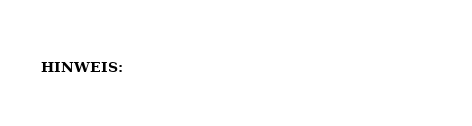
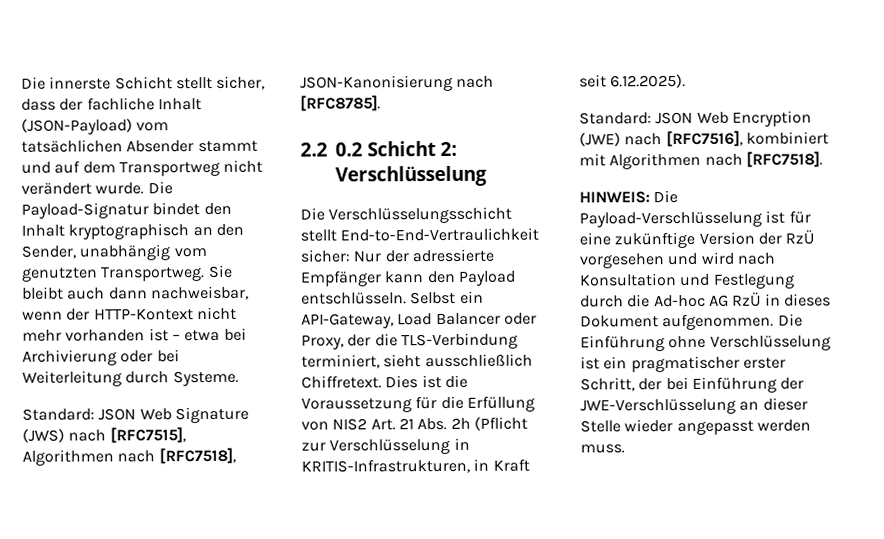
- HINWEIS:
+ Die innerste Schicht stellt sicher, dass der fachliche Inhalt (JSON-Payload) vom tatsächlichen Absender stammt und auf dem Transportweg nicht verändert wurde. Die Payload-Signatur bindet den Inhalt kryptographisch an den Sender, unabhängig vom genutzten Transportweg. Sie bleibt auch dann nachweisbar, wenn der HTTP-Kontext nicht mehr vorhanden ist – etwa bei Archivierung oder bei Weiterleitung durch Systeme.
+ Standard: JSON Web Signature (JWS) nach [RFC7515], Algorithmen nach [RFC7518], JSON-Kanonisierung nach [RFC8785].
+ 2.2 0.2 Schicht 2: Verschlüsselung
+ Die Verschlüsselungsschicht stellt End-to-End-Vertraulichkeit sicher: Nur der adressierte Empfänger kann den Payload entschlüsseln. Selbst ein API-Gateway, Load Balancer oder Proxy, der die TLS-Verbindung terminiert, sieht ausschließlich Chiffretext. Dies ist die Voraussetzung für die Erfüllung von NIS2 Art. 21 Abs. 2h (Pflicht zur Verschlüsselung in KRITIS-Infrastrukturen, in Kraft seit 6.12.2025).
+ Standard: JSON Web Encryption (JWE) nach [RFC7516], kombiniert mit Algorithmen nach [RFC7518].
+ HINWEIS: Die Payload-Verschlüsselung ist für eine zukünftige Version der RzÜ vorgesehen und wird nach Konsultation und Festlegung durch die Ad-hoc AG RzÜ in dieses Dokument aufgenommen. Die Einführung ohne Verschlüsselung ist ein pragmatischer erster Schritt, der bei Einführung der JWE-Verschlüsselung an dieser Stelle wieder angepasst werden muss.

